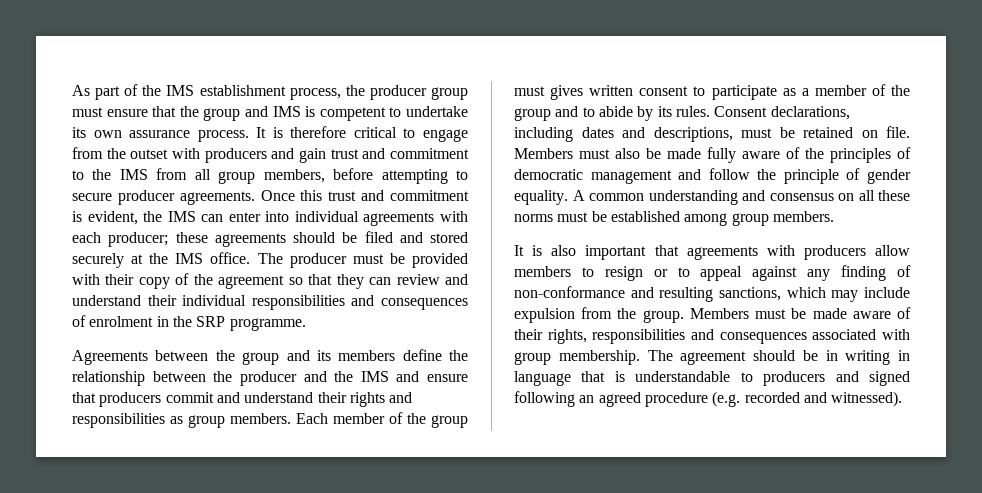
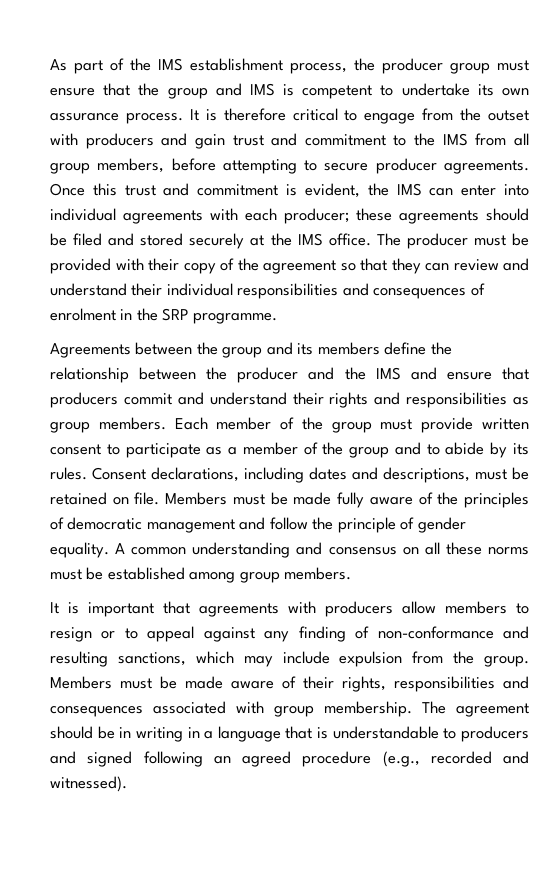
- Each member of the group must gives written consent to participate as a member of the group and to abide by its rules.
+ Each member of the group must provide written consent to participate as a member of the group and to abide by its rules.
- Members must also be made fully aware of the principles of democratic management and follow the principle of gender equality.
+ Members must be made fully aware of the principles of democratic management and follow the principle of gender equality.
- It is also important that agreements with producers allow members to resign or to appeal against any finding of non-conformance and resulting sanctions, which may include expulsion from the group.
+ It is important that agreements with producers allow members to resign or to appeal against any finding of non-conformance and resulting sanctions, which may include expulsion from the group.
- The agreement should be in writing in language that is understandable to producers and signed following an agreed procedure (e.g. recorded and witnessed).
+ The agreement should be in writing in a language that is understandable to producers and signed following an agreed procedure (e.g., recorded and witnessed).

